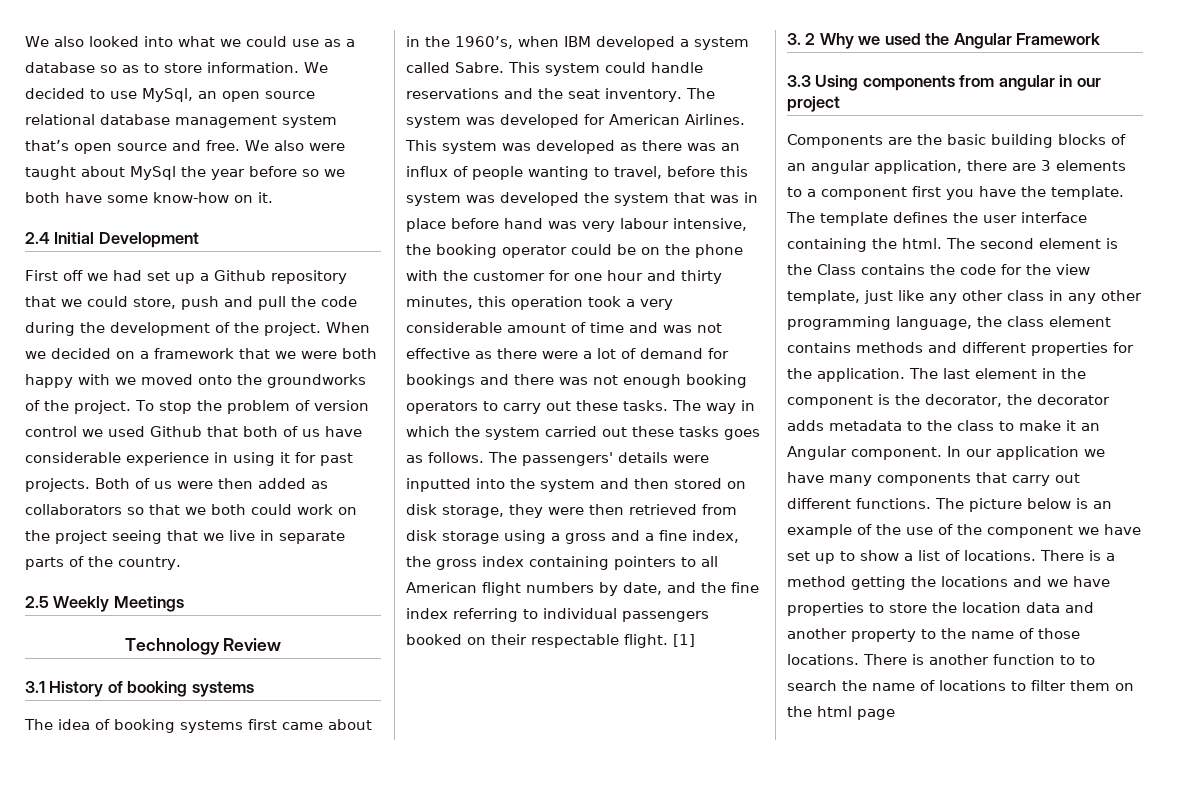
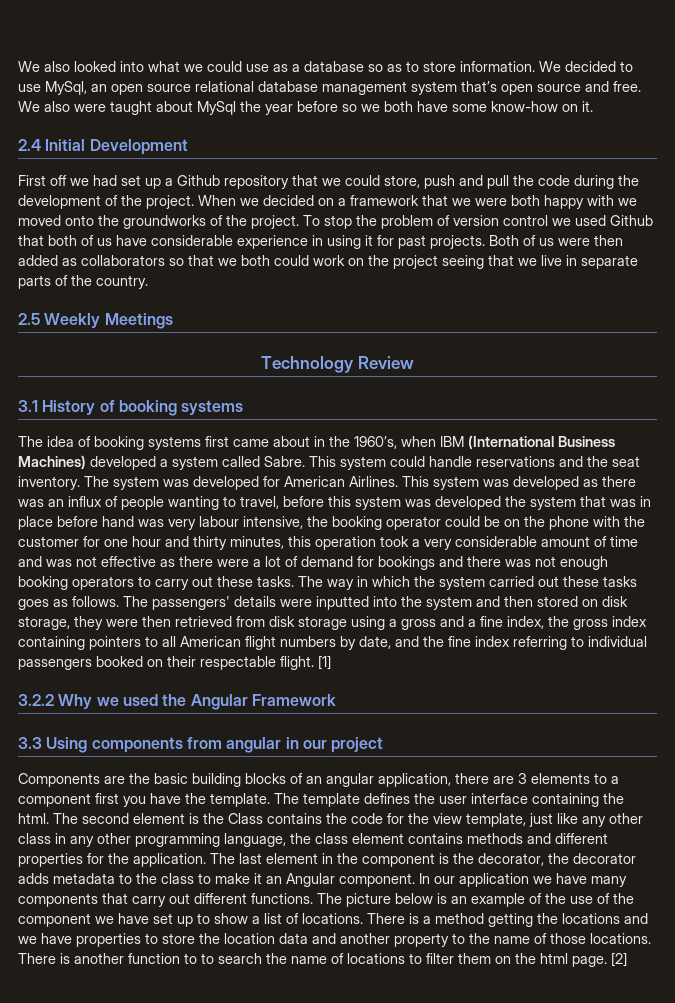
- The idea of booking systems first came about in the 1960’s, when IBM developed a system called Sabre.
+ The idea of booking systems first came about in the 1960’s, when IBM (International Business Machines) developed a system called Sabre.
- 3. 2 Why we used the Angular Framework
+ 3.2.2 Why we used the Angular Framework
- There is another function to to search the name of locations to filter them on the html page
+ There is another function to to search the name of locations to filter them on the html page. [2]

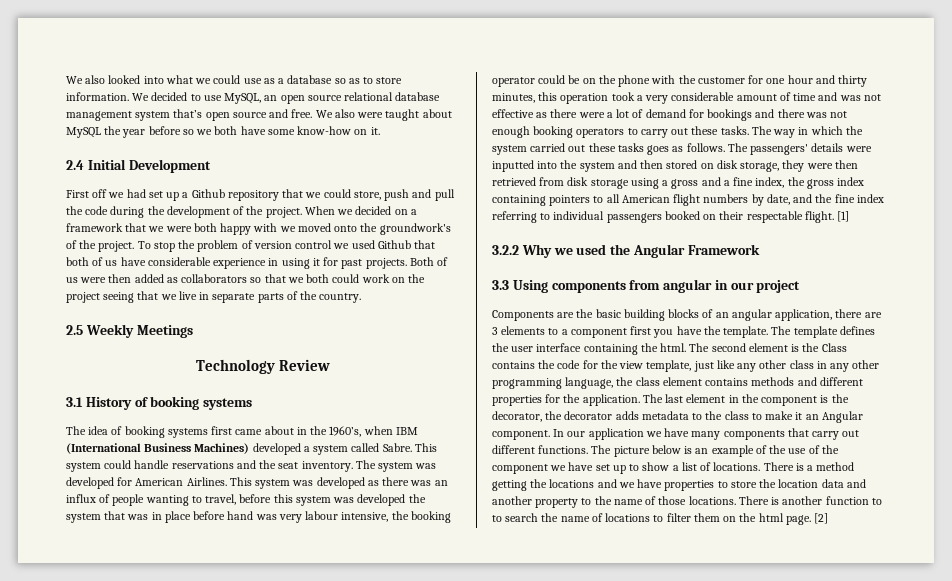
- We decided to use MySql, an open source relational database management system that’s open source and free.
+ We decided to use MySQL, an open source relational database management system that’s open source and free.
- We also were taught about MySql the year before so we both have some know-how on it.
+ We also were taught about MySQL the year before so we both have some know-how on it.
- When we decided on a framework that we were both happy with we moved onto the groundworks of the project.
+ When we decided on a framework that we were both happy with we moved onto the groundwork's of the project.

